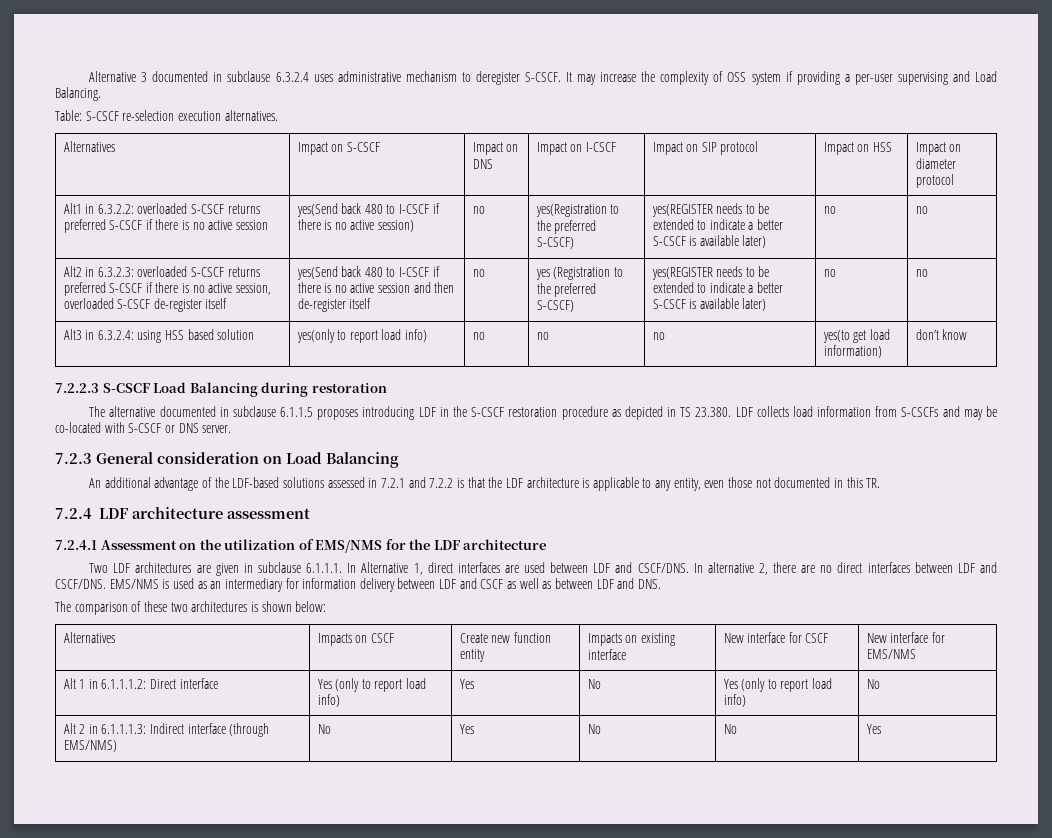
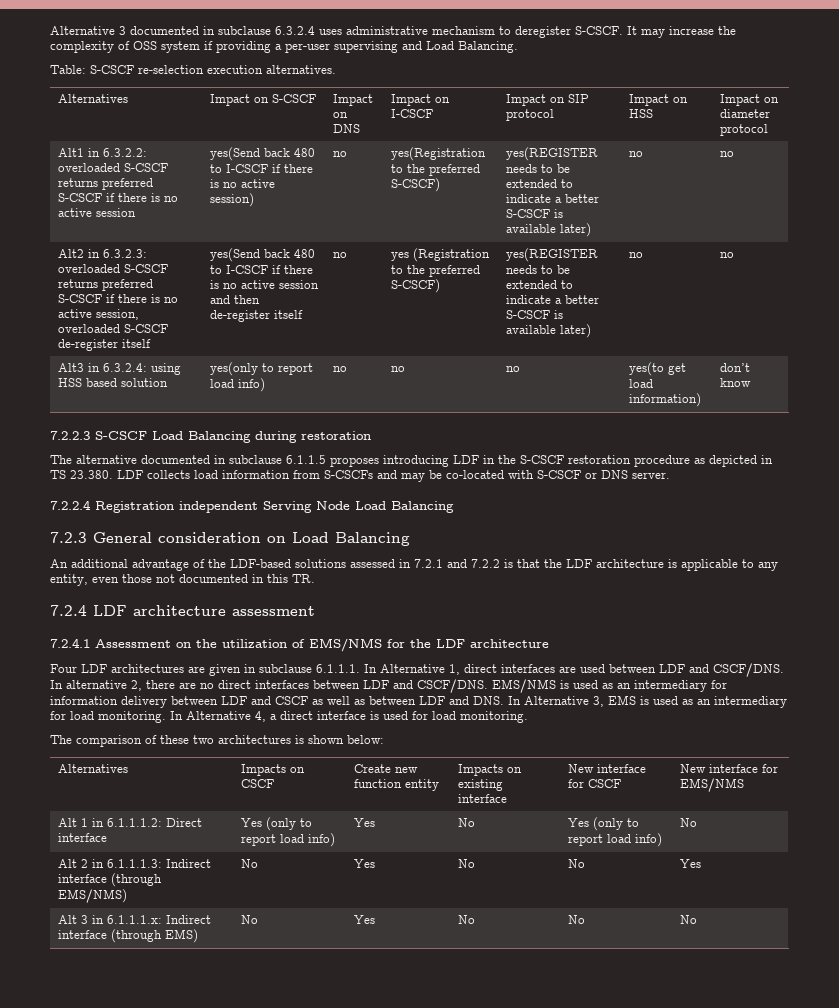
+ 7.2.2.4 Registration independent Serving Node Load Balancing
- Two LDF architectures are given in subclause 6.1.1.1. In Alternative 1, direct interfaces are used between LDF and CSCF/DNS.
+ Four LDF architectures are given in subclause 6.1.1.1. In Alternative 1, direct interfaces are used between LDF and CSCF/DNS.
- EMS/NMS is used as an intermediary for information delivery between LDF and CSCF as well as between LDF and DNS.
+ EMS/NMS is used as an intermediary for information delivery between LDF and CSCF as well as between LDF and DNS. In Alternative 3, EMS is used as an intermediary for load monitoring. In Alternative 4, a direct interface is used for load monitoring.
+ Alt 3 in 6.1.1.1.x: Indirect interface (through EMS) | No | Yes | No | No | No

